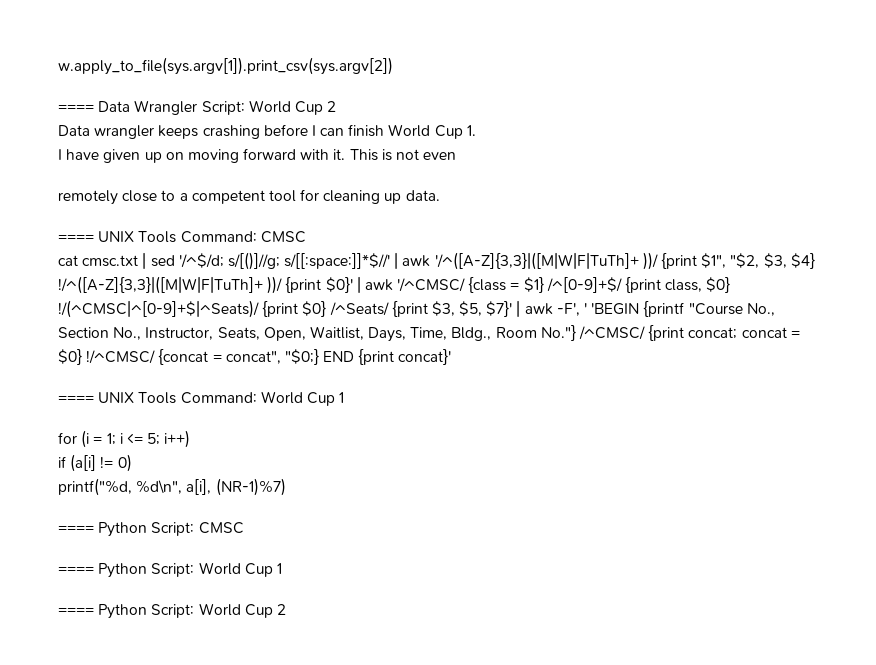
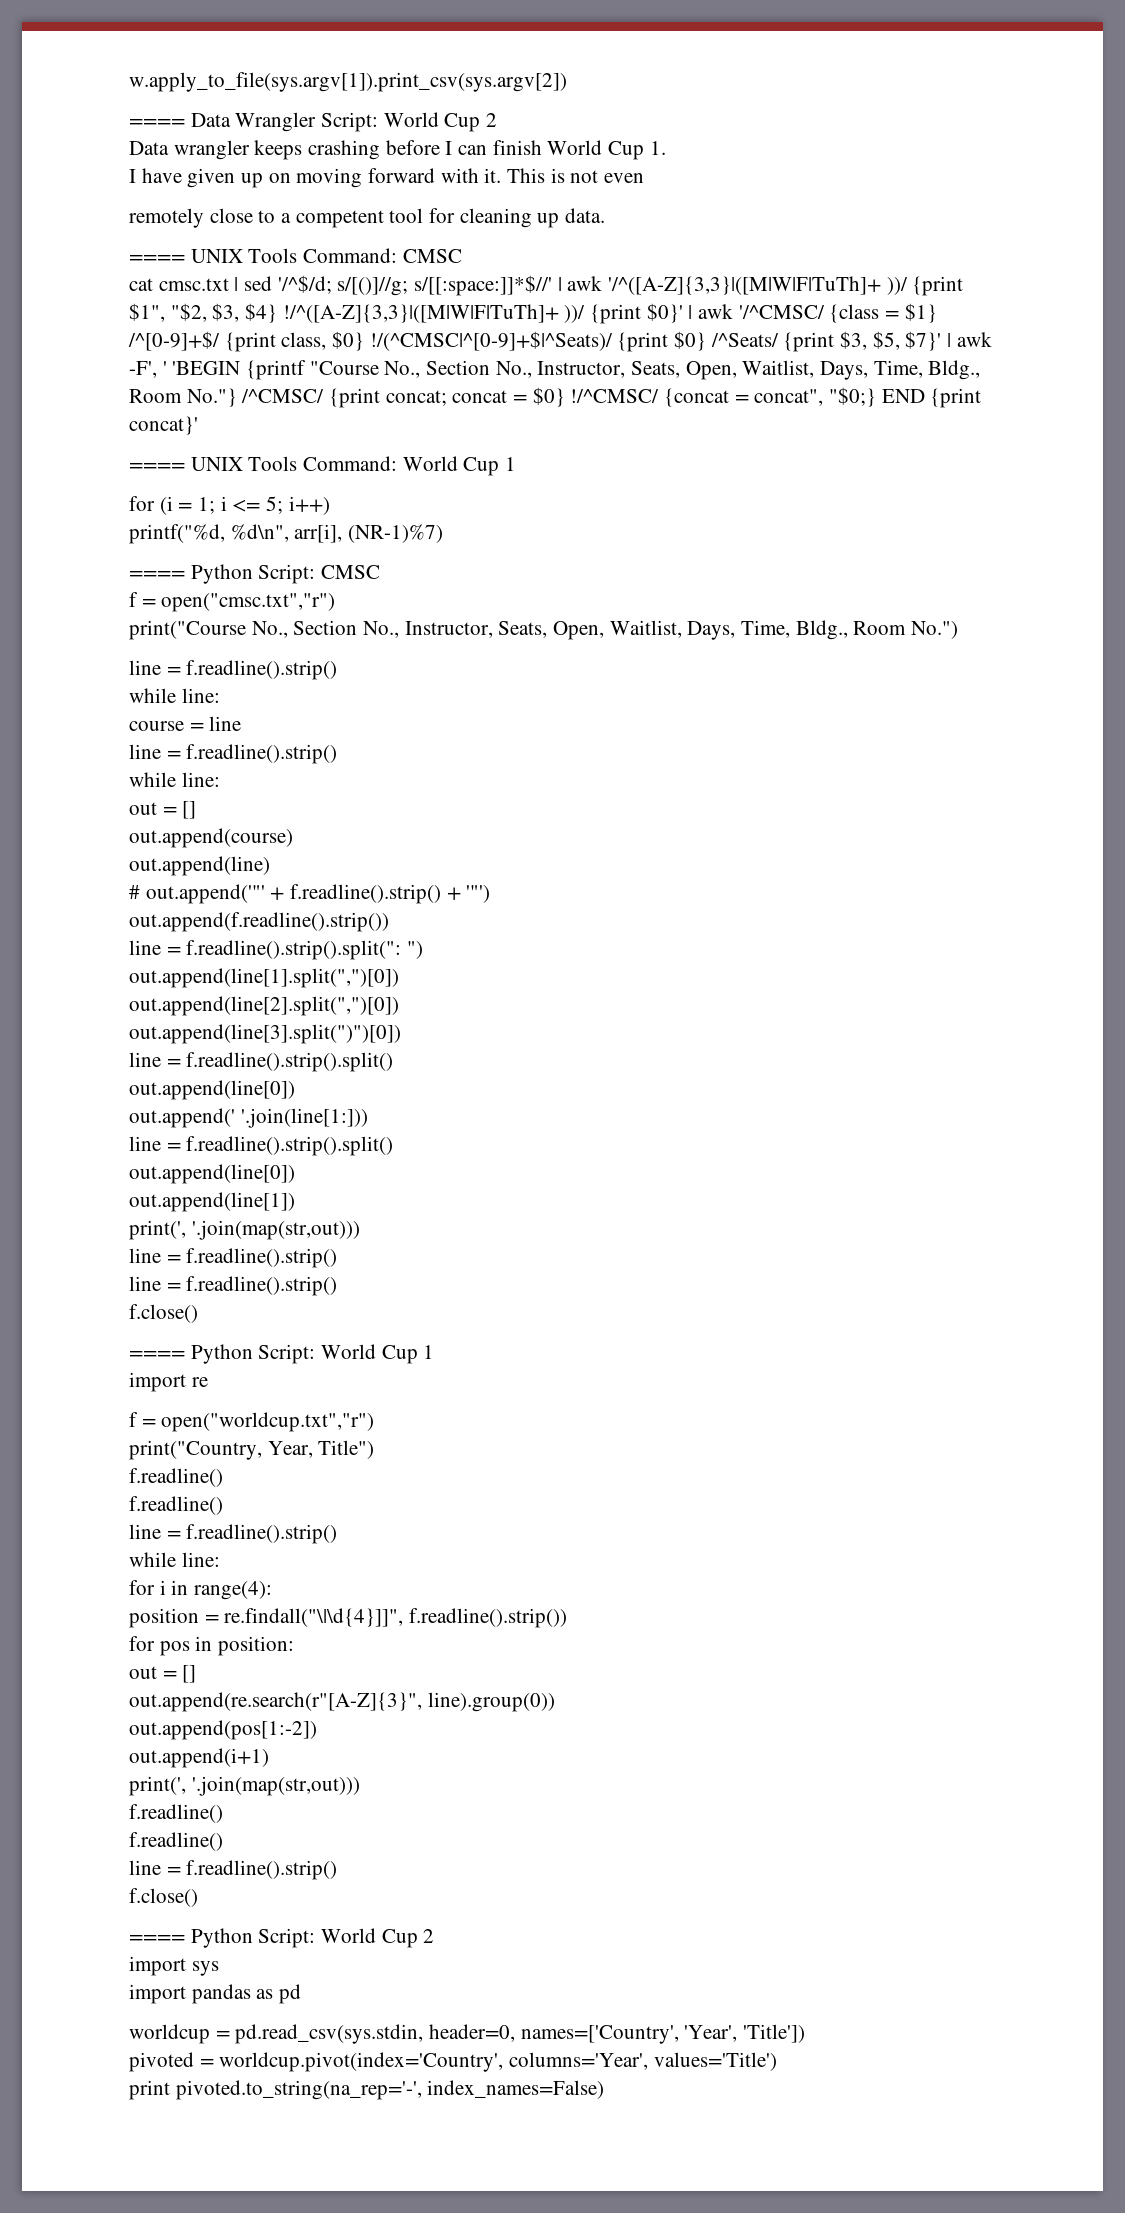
- if (a[i] != 0)
- printf("%d, %d\n", a[i], (NR-1)%7)
+ printf("%d, %d\n", arr[i], (NR-1)%7)
+ f = open("cmsc.txt","r")
+ print("Course No., Section No., Instructor, Seats, Open, Waitlist, Days, Time, Bldg., Room No.")
+ line = f.readline().strip()
+ while line:
+ course = line
+ line = f.readline().strip()
+ while line:
+ out = []
+ out.append(course)
+ out.append(line)
+ # out.append('"' + f.readline().strip() + '"')
+ out.append(f.readline().strip())
+ line = f.readline().strip().split(": ")
+ out.append(line[1].split(",")[0])
+ out.append(line[2].split(",")[0])
+ out.append(line[3].split(")")[0])
+ line = f.readline().strip().split()
+ out.append(line[0])
+ out.append(' '.join(line[1:]))
+ line = f.readline().strip().split()
+ out.append(line[0])
+ out.append(line[1])
+ print(', '.join(map(str,out)))
+ line = f.readline().strip()
+ line = f.readline().strip()
+ f.close()
+ import re
+ f = open("worldcup.txt","r")
+ print("Country, Year, Title")
+ f.readline()
+ f.readline()
+ line = f.readline().strip()
+ while line:
+ for i in range(4):
+ position = re.findall("\|\d{4}]]", f.readline().strip())
+ for pos in position:
+ out = []
+ out.append(re.search(r"[A-Z]{3}", line).group(0))
+ out.append(pos[1:-2])
+ out.append(i+1)
+ print(', '.join(map(str,out)))
+ f.readline()
+ f.readline()
+ line = f.readline().strip()
+ f.close()
+ import sys
+ import pandas as pd
+ worldcup = pd.read_csv(sys.stdin, header=0, names=['Country', 'Year', 'Title'])
+ pivoted = worldcup.pivot(index='Country', columns='Year', values='Title')
+ print pivoted.to_string(na_rep='-', index_names=False)

